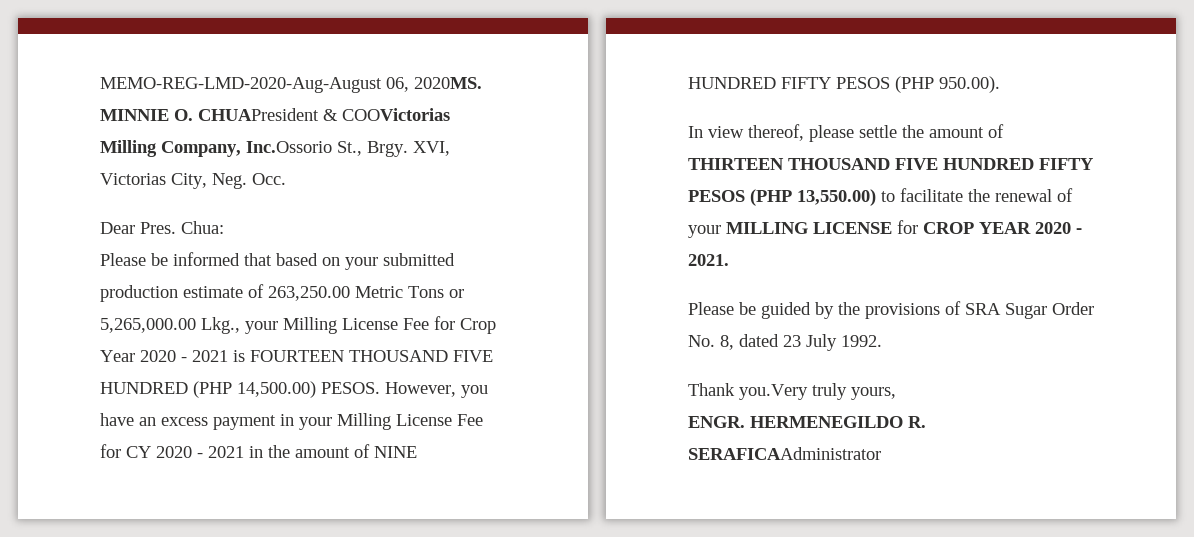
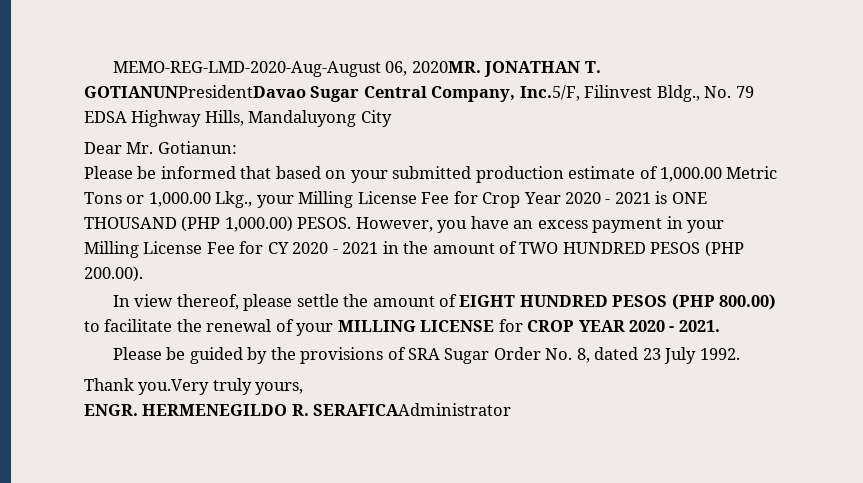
- MEMO-REG-LMD-2020-Aug-August 06, 2020MS. MINNIE O. CHUAPresident & COOVictorias Milling Company, Inc.Ossorio St., Brgy. XVI, Victorias City, Neg. Occ.
+ MEMO-REG-LMD-2020-Aug-August 06, 2020MR. JONATHAN T. GOTIANUNPresidentDavao Sugar Central Company, Inc.5/F, Filinvest Bldg., No. 79 EDSA Highway Hills, Mandaluyong City
- Dear Pres. Chua:
+ Dear Mr. Gotianun:
- Please be informed that based on your submitted production estimate of 263,250.00 Metric Tons or 5,265,000.00 Lkg., your Milling License Fee for Crop Year 2020 - 2021 is FOURTEEN THOUSAND FIVE HUNDRED (PHP 14,500.00) PESOS.
+ Please be informed that based on your submitted production estimate of 1,000.00 Metric Tons or 1,000.00 Lkg., your Milling License Fee for Crop Year 2020 - 2021 is ONE THOUSAND (PHP 1,000.00) PESOS.
- However, you have an excess payment in your Milling License Fee for CY 2020 - 2021 in the amount of NINE HUNDRED FIFTY PESOS (PHP 950.00).
+ However, you have an excess payment in your Milling License Fee for CY 2020 - 2021 in the amount of TWO HUNDRED PESOS (PHP 200.00).
- In view thereof, please settle the amount of THIRTEEN THOUSAND FIVE HUNDRED FIFTY PESOS (PHP 13,550.00) to facilitate the renewal of your MILLING LICENSE for CROP YEAR 2020 - 2021.
+ In view thereof, please settle the amount of EIGHT HUNDRED PESOS (PHP 800.00) to facilitate the renewal of your MILLING LICENSE for CROP YEAR 2020 - 2021.

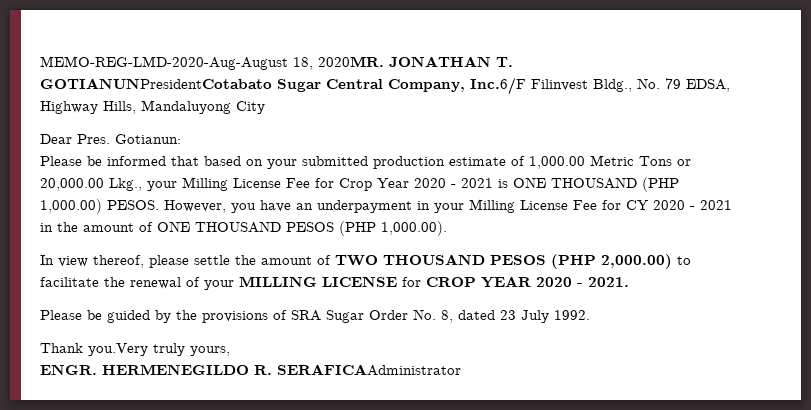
- MEMO-REG-LMD-2020-Aug-August 06, 2020MR.
+ MEMO-REG-LMD-2020-Aug-August 18, 2020MR.
- JONATHAN T. GOTIANUNPresidentDavao Sugar Central Company, Inc.5/F, Filinvest Bldg., No. 79 EDSA Highway Hills, Mandaluyong City
+ JONATHAN T. GOTIANUNPresidentCotabato Sugar Central Company, Inc.6/F Filinvest Bldg., No. 79 EDSA, Highway Hills, Mandaluyong City
- Dear Mr. Gotianun:
+ Dear Pres. Gotianun:
- Please be informed that based on your submitted production estimate of 1,000.00 Metric Tons or 1,000.00 Lkg., your Milling License Fee for Crop Year 2020 - 2021 is ONE THOUSAND (PHP 1,000.00) PESOS.
+ Please be informed that based on your submitted production estimate of 1,000.00 Metric Tons or 20,000.00 Lkg., your Milling License Fee for Crop Year 2020 - 2021 is ONE THOUSAND (PHP 1,000.00) PESOS.
- However, you have an excess payment in your Milling License Fee for CY 2020 - 2021 in the amount of TWO HUNDRED PESOS (PHP 200.00).
+ However, you have an underpayment in your Milling License Fee for CY 2020 - 2021 in the amount of ONE THOUSAND PESOS (PHP 1,000.00).
- In view thereof, please settle the amount of EIGHT HUNDRED PESOS (PHP 800.00) to facilitate the renewal of your MILLING LICENSE for CROP YEAR 2020 - 2021.
+ In view thereof, please settle the amount of TWO THOUSAND PESOS (PHP 2,000.00) to facilitate the renewal of your MILLING LICENSE for CROP YEAR 2020 - 2021.

